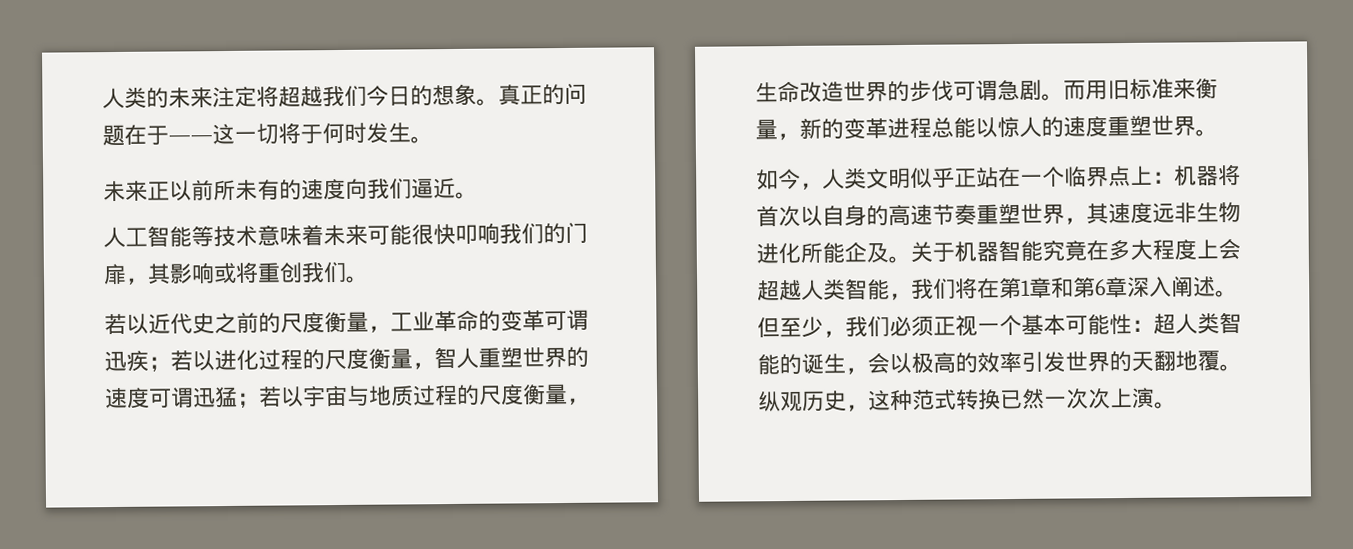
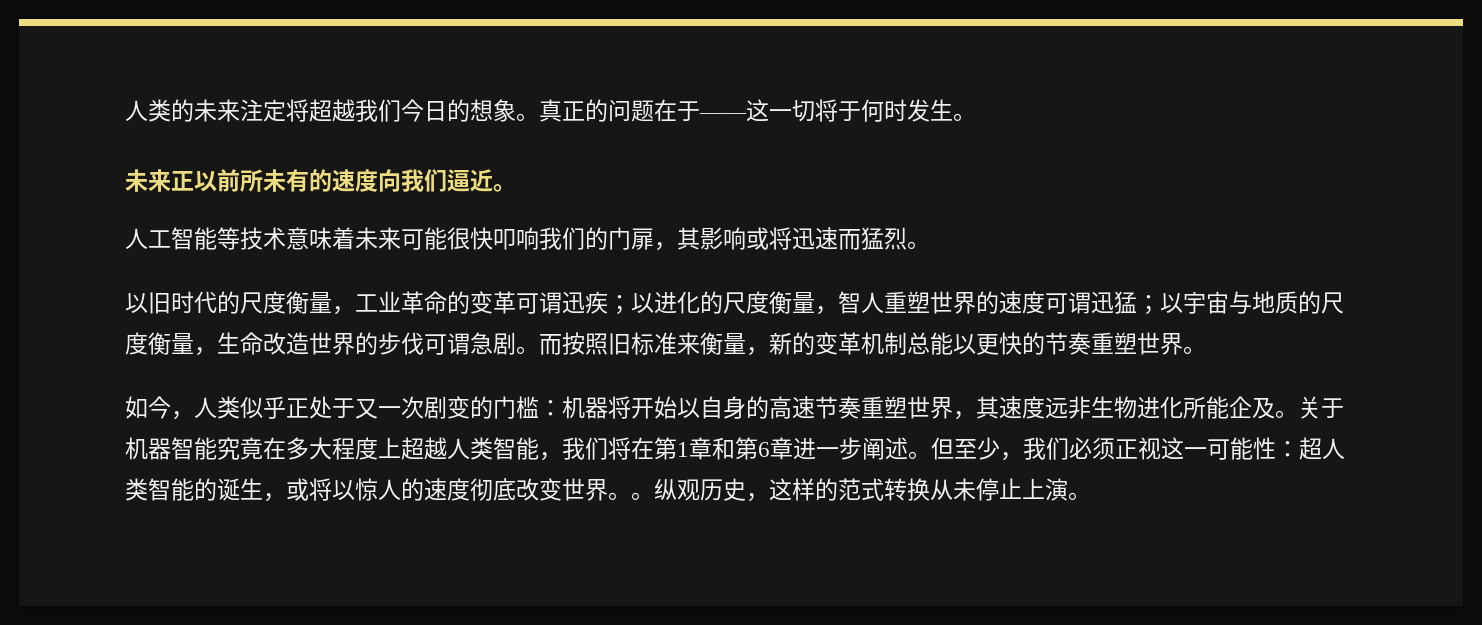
- 人工智能等技术意味着未来可能很快叩响我们的门扉，其影响或将重创我们。
- 若以近代史之前的尺度衡量，工业革命的变革可谓迅疾；若以进化过程的尺度衡量，智人重塑世界的速度可谓迅猛；若以宇宙与地质过程的尺度衡量，生命改造世界的步伐可谓急剧。
+ 人工智能等技术意味着未来可能很快叩响我们的门扉，其影响或将迅速而猛烈。
+ 以旧时代的尺度衡量，工业革命的变革可谓迅疾；以进化的尺度衡量，智人重塑世界的速度可谓迅猛；以宇宙与地质的尺度衡量，生命改造世界的步伐可谓急剧。
- 而用旧标准来衡量，新的变革进程总能以惊人的速度重塑世界。
+ 而按照旧标准来衡量，新的变革机制总能以更快的节奏重塑世界。
- 如今，人类文明似乎正站在一个临界点上：机器将首次以自身的高速节奏重塑世界，其速度远非生物进化所能企及。
+ 如今，人类似乎正处于又一次剧变的门槛：机器将开始以自身的高速节奏重塑世界，其速度远非生物进化所能企及。
- 关于机器智能究竟在多大程度上会超越人类智能，我们将在第1章和第6章深入阐述。
+ 关于机器智能究竟在多大程度上超越人类智能，我们将在第1章和第6章进一步阐述。
- 但至少，我们必须正视一个基本可能性：超人类智能的诞生，会以极高的效率引发世界的天翻地覆。
+ 但至少，我们必须正视这一可能性：超人类智能的诞生，或将以惊人的速度彻底改变世界。。
- 纵观历史，这种范式转换已然一次次上演。
+ 纵观历史，这样的范式转换从未停止上演。

